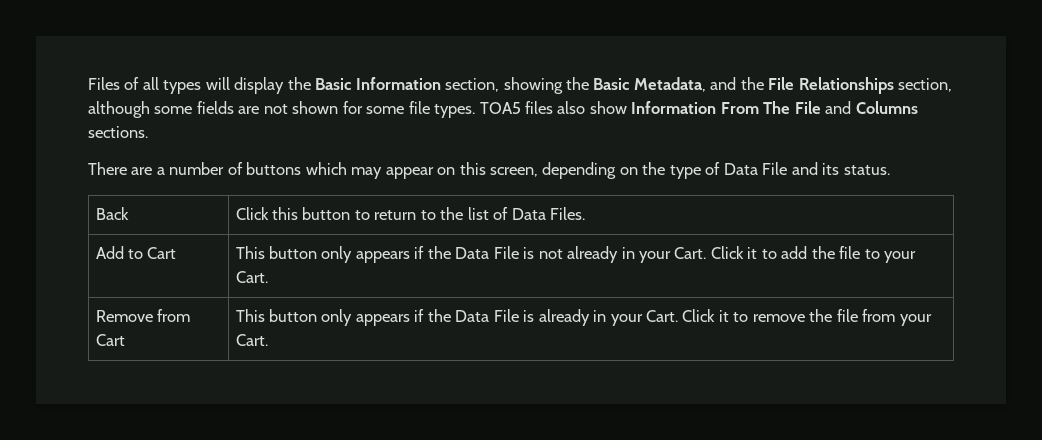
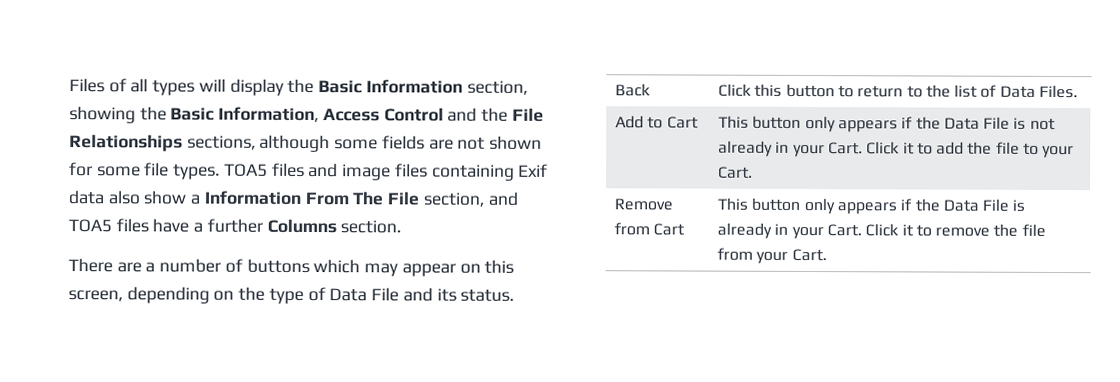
- Files of all types will display the Basic Information section, showing the Basic Metadata, and the File Relationships section, although some fields are not shown for some file types.
+ Files of all types will display the Basic Information section, showing the Basic Information, Access Control and the File Relationships sections, although some fields are not shown for some file types.
- TOA5 files also show Information From The File and Columns sections.
+ TOA5 files and image files containing Exif data also show a Information From The File section, and TOA5 files have a further Columns section.

